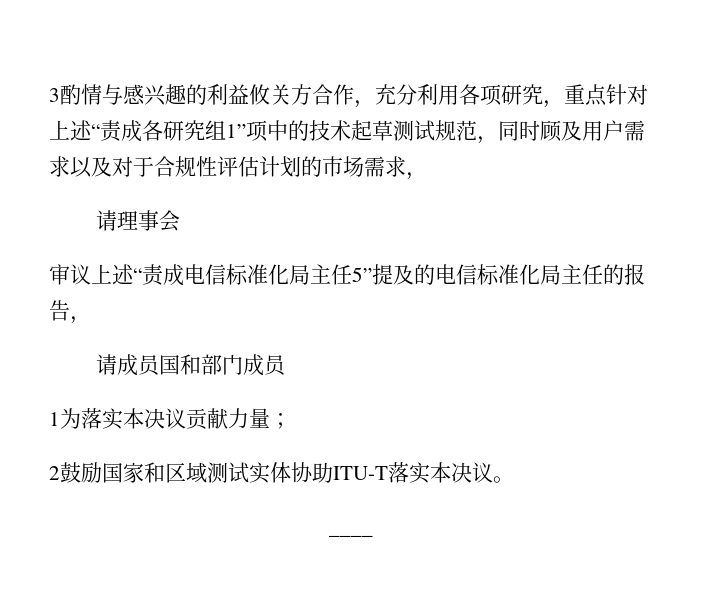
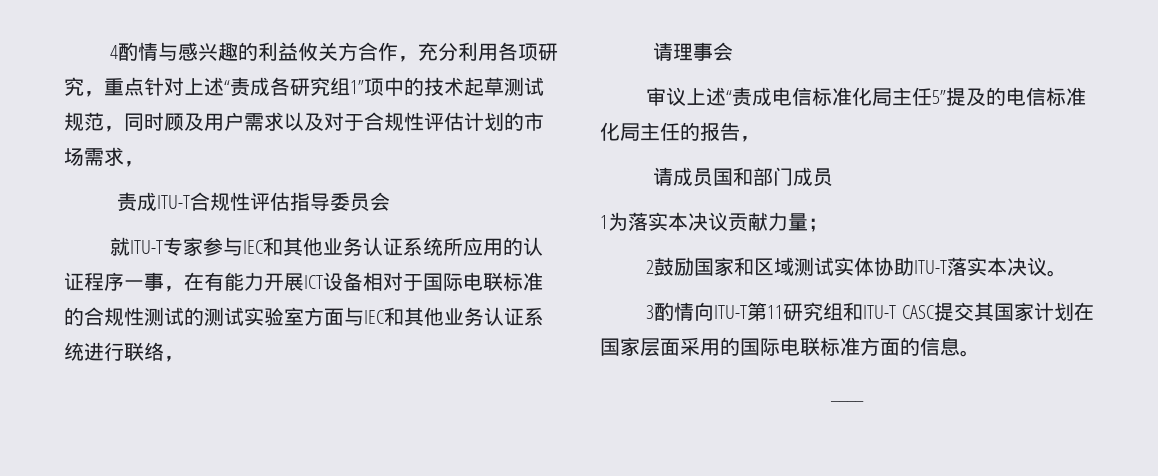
- 3酌情与感兴趣的利益攸关方合作，充分利用各项研究，重点针对上述“责成各研究组1”项中的技术起草测试规范，同时顾及用户需求以及对于合规性评估计划的市场需求，
+ 4酌情与感兴趣的利益攸关方合作，充分利用各项研究，重点针对上述“责成各研究组1”项中的技术起草测试规范，同时顾及用户需求以及对于合规性评估计划的市场需求，
+ 责成ITU-T合规性评估指导委员会
+ 就ITU-T专家参与IEC和其他业务认证系统所应用的认证程序一事，在有能力开展ICT设备相对于国际电联标准的合规性测试的测试实验室方面与IEC和其他业务认证系统进行联络，
+ 3酌情向ITU-T第11研究组和ITU-T CASC提交其国家计划在国家层面采用的国际电联标准方面的信息。

